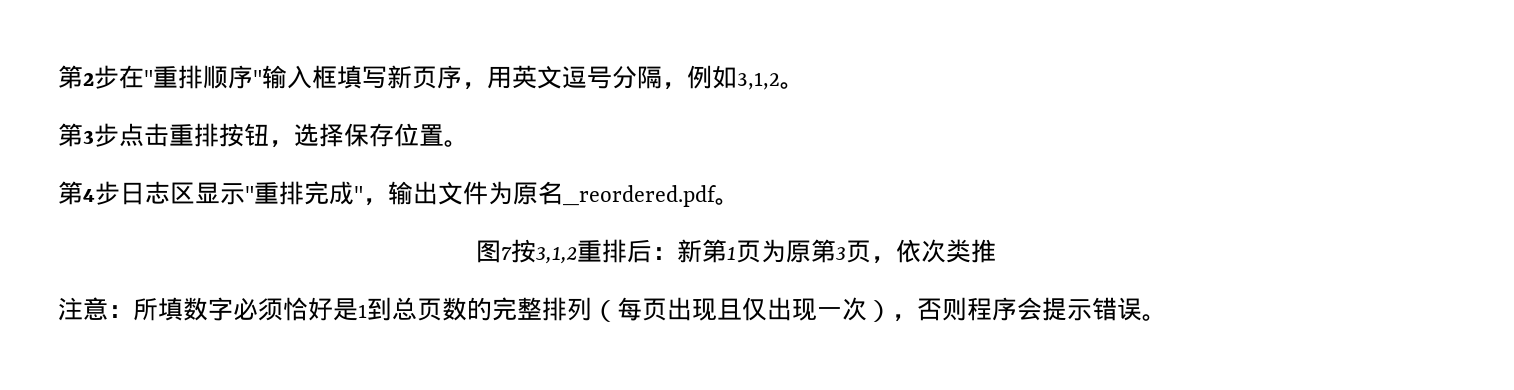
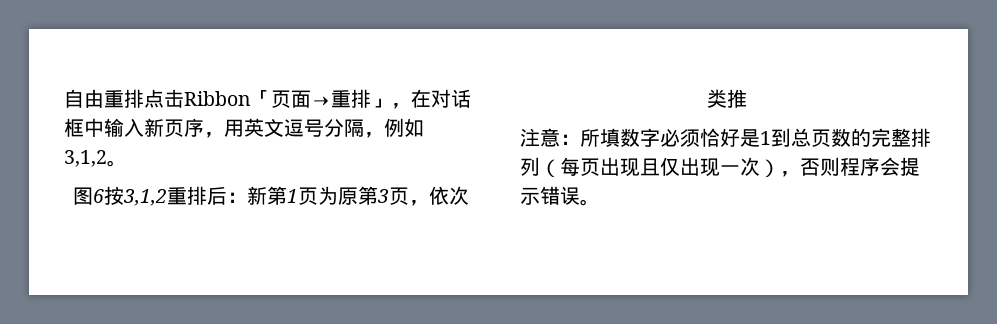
- 第2步在"重排顺序"输入框填写新页序，用英文逗号分隔，例如3,1,2。
+ 自由重排点击Ribbon「页面→重排」，在对话框中输入新页序，用英文逗号分隔，例如3,1,2。
- 第3步点击重排按钮，选择保存位置。
- 第4步日志区显示"重排完成"，输出文件为原名_reordered.pdf。
- 图7按3,1,2重排后：新第1页为原第3页，依次类推
+ 图6按3,1,2重排后：新第1页为原第3页，依次类推

